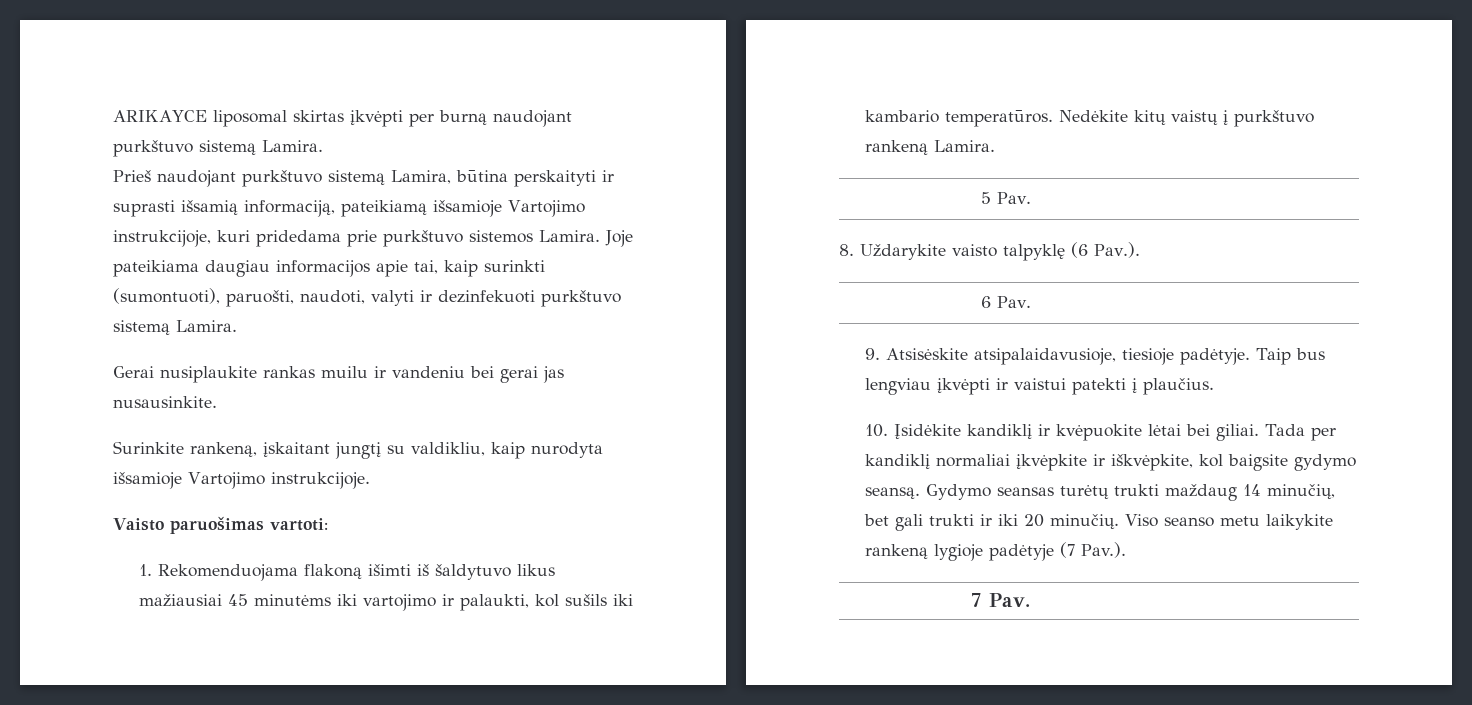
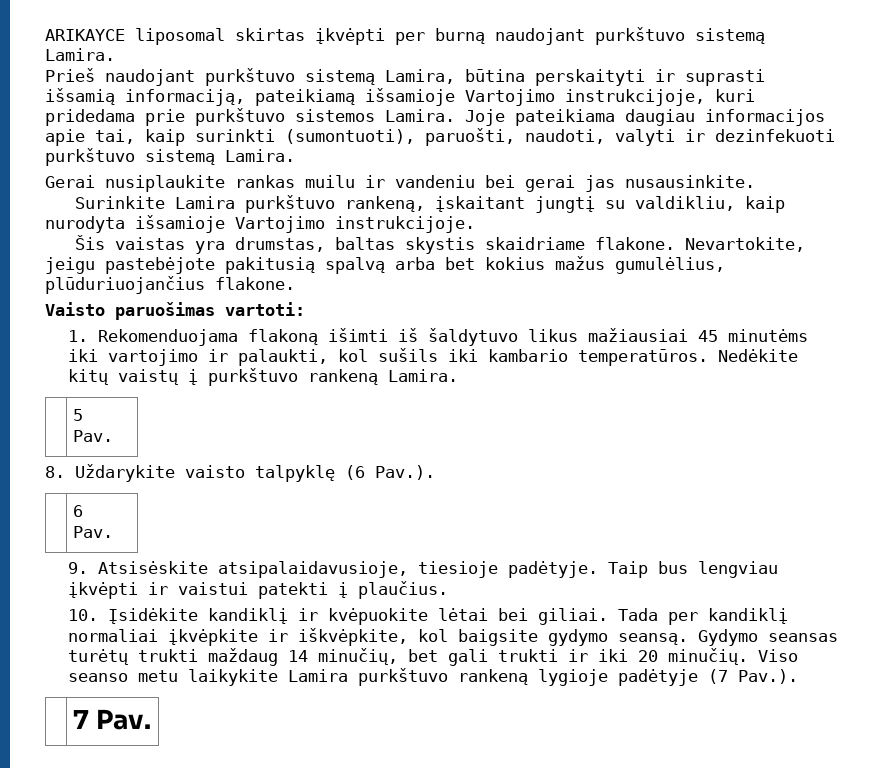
- Surinkite rankeną, įskaitant jungtį su valdikliu, kaip nurodyta išsamioje Vartojimo instrukcijoje.
+ Surinkite Lamira purkštuvo rankeną, įskaitant jungtį su valdikliu, kaip nurodyta išsamioje Vartojimo instrukcijoje.
+ Šis vaistas yra drumstas, baltas skystis skaidriame flakone. Nevartokite, jeigu pastebėjote pakitusią spalvą arba bet kokius mažus gumulėlius, plūduriuojančius flakone.
- Viso seanso metu laikykite rankeną lygioje padėtyje (7 Pav.).
+ Viso seanso metu laikykite Lamira purkštuvo rankeną lygioje padėtyje (7 Pav.).

